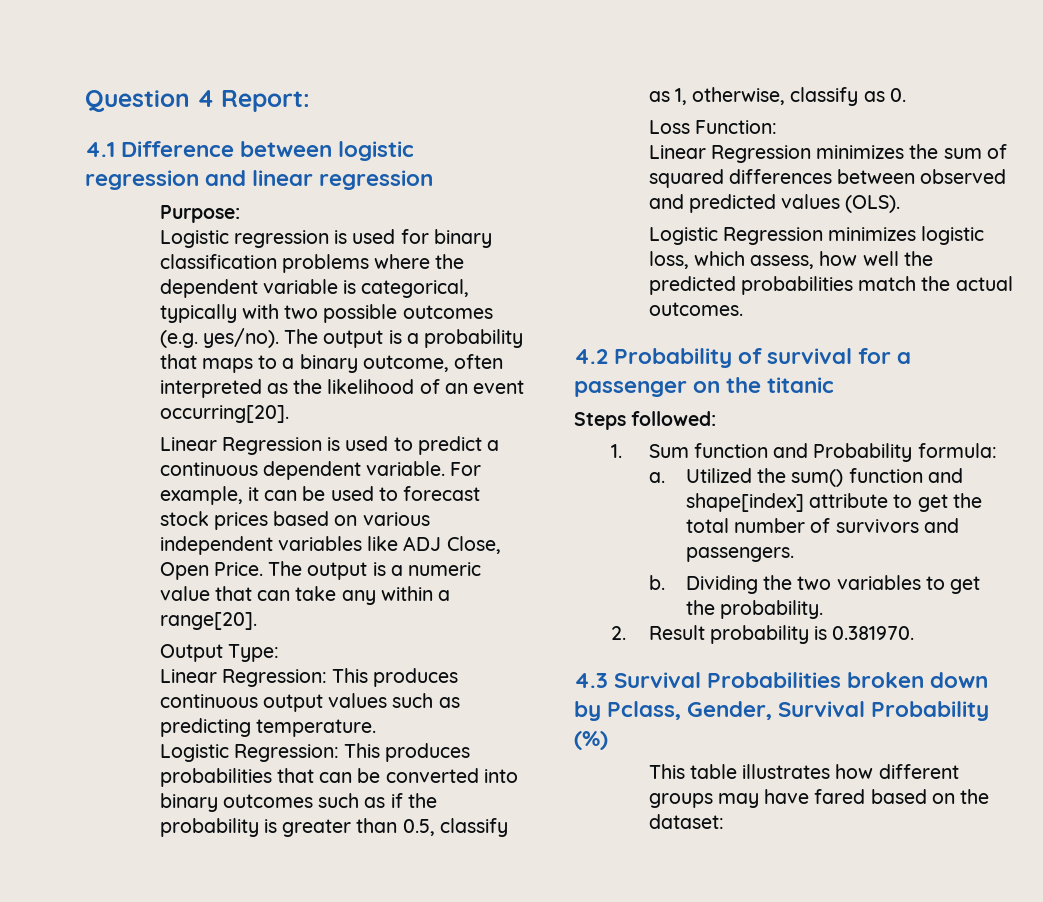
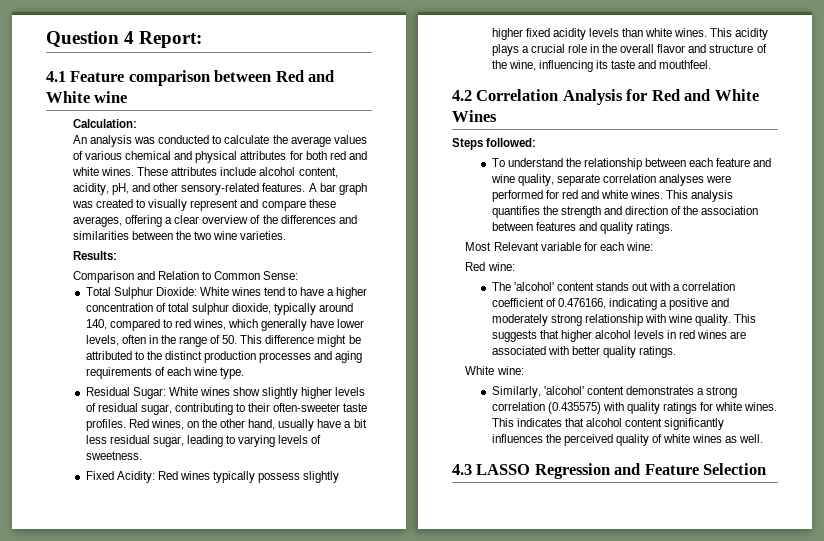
- 4.1 Difference between logistic regression and linear regression
- Purpose:
- Logistic regression is used for binary classification problems where the dependent variable is categorical, typically with two possible outcomes (e.g. yes/no). The output is a probability that maps to a binary outcome, often interpreted as the likelihood of an event occurring[20].
- Linear Regression is used to predict a continuous dependent variable. For example, it can be used to forecast stock prices based on various independent variables like ADJ Close, Open Price. The output is a numeric value that can take any within a range[20].
- Output Type:
- Linear Regression: This produces continuous output values such as predicting temperature.
- Logistic Regression: This produces probabilities that can be converted into binary outcomes such as if the probability is greater than 0.5, classify as 1, otherwise, classify as 0.
- Loss Function:
- Linear Regression minimizes the sum of squared differences between observed and predicted values (OLS).
- Logistic Regression minimizes logistic loss, which assess, how well the predicted probabilities match the actual outcomes.
- 4.2 Probability of survival for a passenger on the titanic
+ 4.1 Feature comparison between Red and White wine
+ Calculation:
+ An analysis was conducted to calculate the average values of various chemical and physical attributes for both red and white wines. These attributes include alcohol content, acidity, pH, and other sensory-related features. A bar graph was created to visually represent and compare these averages, offering a clear overview of the differences and similarities between the two wine varieties.
+ Results:
+ Comparison and Relation to Common Sense:
+ Total Sulphur Dioxide: White wines tend to have a higher concentration of total sulphur dioxide, typically around 140, compared to red wines, which generally have lower levels, often in the range of 50. This difference might be attributed to the distinct production processes and aging requirements of each wine type.
+ Residual Sugar: White wines show slightly higher levels of residual sugar, contributing to their often-sweeter taste profiles. Red wines, on the other hand, usually have a bit less residual sugar, leading to varying levels of sweetness.
+ Fixed Acidity: Red wines typically possess slightly higher fixed acidity levels than white wines. This acidity plays a crucial role in the overall flavor and structure of the wine, influencing its taste and mouthfeel.
+ 4.2 Correlation Analysis for Red and White Wines
  Steps followed:
- 1. Sum function and Probability formula:
- a. Utilized the sum() function and shape[index] attribute to get the total number of survivors and passengers.
- b. Dividing the two variables to get the probability.
- 2. Result probability is 0.381970.
- 4.3 Survival Probabilities broken down by Pclass, Gender, Survival Probability (%)
- This table illustrates how different groups may have fared based on the dataset:
+ To understand the relationship between each feature and wine quality, separate correlation analyses were performed for red and white wines. This analysis quantifies the strength and direction of the association between features and quality ratings.
+ Most Relevant variable for each wine:
+ Red wine:
+ The 'alcohol' content stands out with a correlation coefficient of 0.476166, indicating a positive and moderately strong relationship with wine quality. This suggests that higher alcohol levels in red wines are associated with better quality ratings.
+ White wine:
+ Similarly, 'alcohol' content demonstrates a strong correlation (0.435575) with quality ratings for white wines. This indicates that alcohol content significantly influences the perceived quality of white wines as well.
+ 4.3 LASSO Regression and Feature Selection

